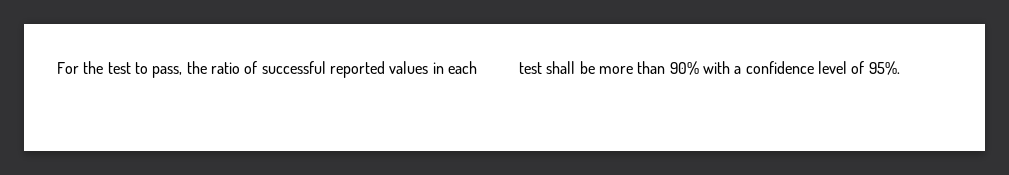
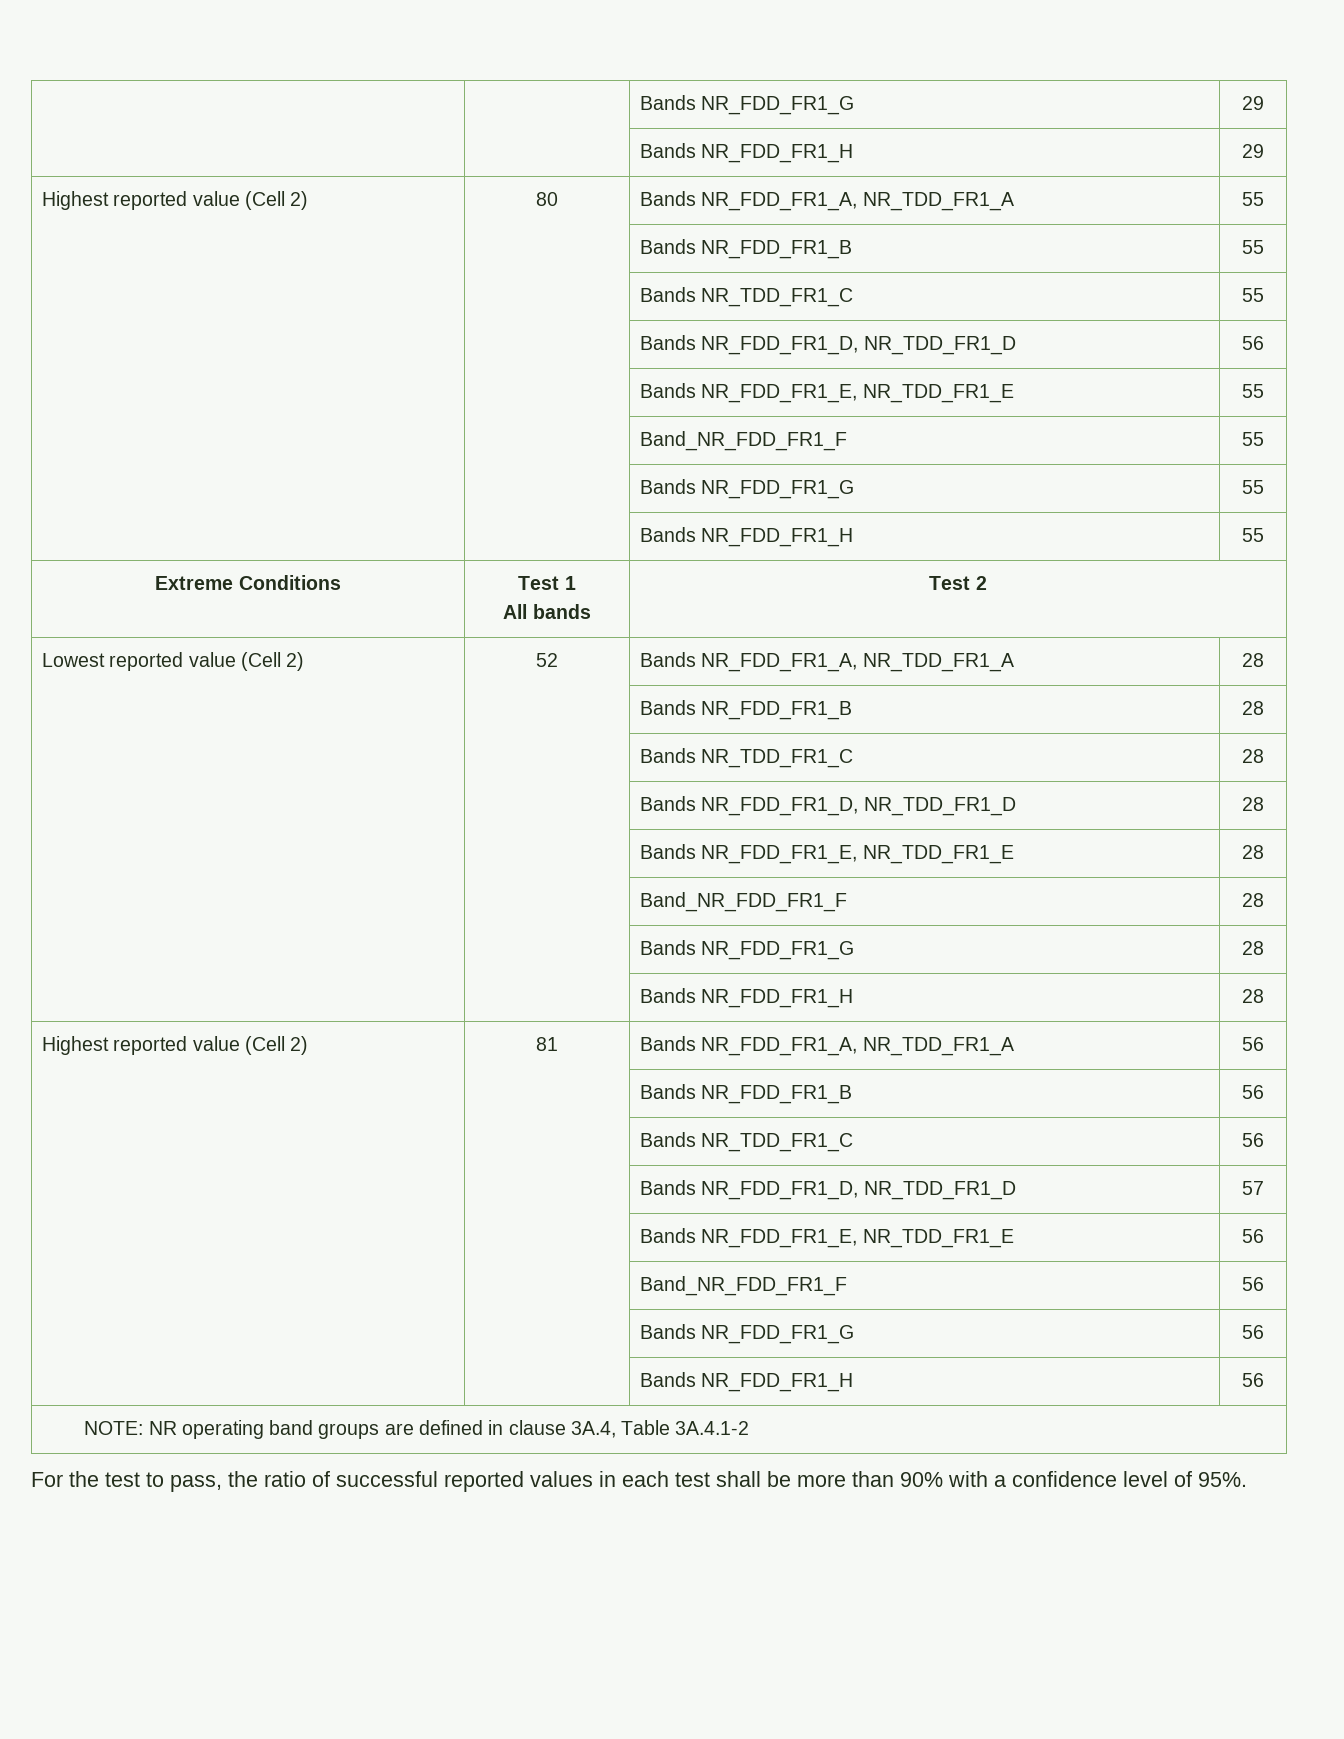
+ | | Bands NR_FDD_FR1_G | 29
+ | | Bands NR_FDD_FR1_H | 29
+ Highest reported value (Cell 2) | 80 | Bands NR_FDD_FR1_A, NR_TDD_FR1_A | 55
+ | | Bands NR_FDD_FR1_B | 55
+ | | Bands NR_TDD_FR1_C | 55
+ | | Bands NR_FDD_FR1_D, NR_TDD_FR1_D | 56
+ | | Bands NR_FDD_FR1_E, NR_TDD_FR1_E | 55
+ | | Band_NR_FDD_FR1_F | 55
+ | | Bands NR_FDD_FR1_G | 55
+ | | Bands NR_FDD_FR1_H | 55
+ Extreme Conditions | Test 1
+ All bands | Test 2
+ Lowest reported value (Cell 2) | 52 | Bands NR_FDD_FR1_A, NR_TDD_FR1_A | 28
+ | | Bands NR_FDD_FR1_B | 28
+ | | Bands NR_TDD_FR1_C | 28
+ | | Bands NR_FDD_FR1_D, NR_TDD_FR1_D | 28
+ | | Bands NR_FDD_FR1_E, NR_TDD_FR1_E | 28
+ | | Band_NR_FDD_FR1_F | 28
+ | | Bands NR_FDD_FR1_G | 28
+ | | Bands NR_FDD_FR1_H | 28
+ Highest reported value (Cell 2) | 81 | Bands NR_FDD_FR1_A, NR_TDD_FR1_A | 56
+ | | Bands NR_FDD_FR1_B | 56
+ | | Bands NR_TDD_FR1_C | 56
+ | | Bands NR_FDD_FR1_D, NR_TDD_FR1_D | 57
+ | | Bands NR_FDD_FR1_E, NR_TDD_FR1_E | 56
+ | | Band_NR_FDD_FR1_F | 56
+ | | Bands NR_FDD_FR1_G | 56
+ | | Bands NR_FDD_FR1_H | 56
+ NOTE: NR operating band groups are defined in clause 3A.4, Table 3A.4.1-2

